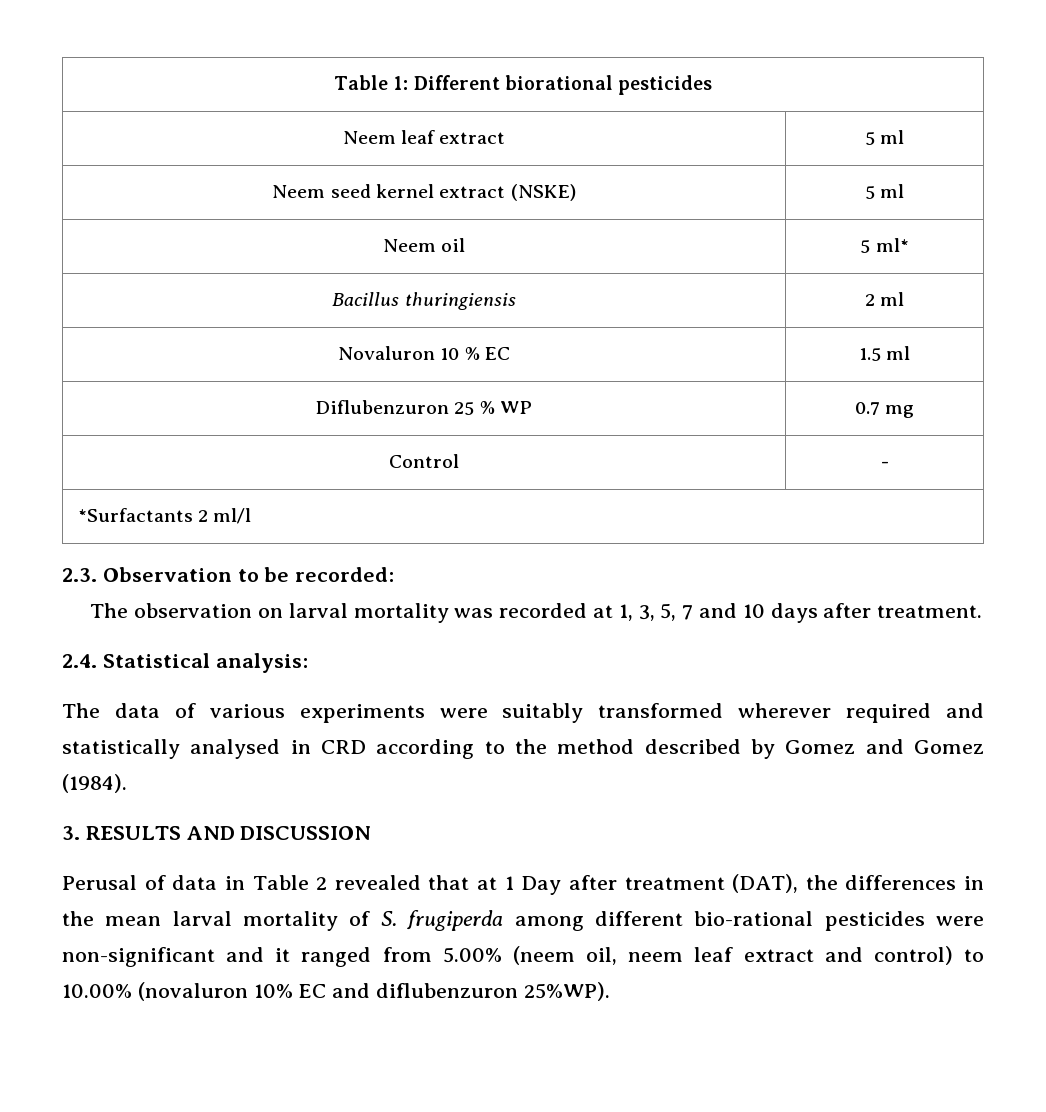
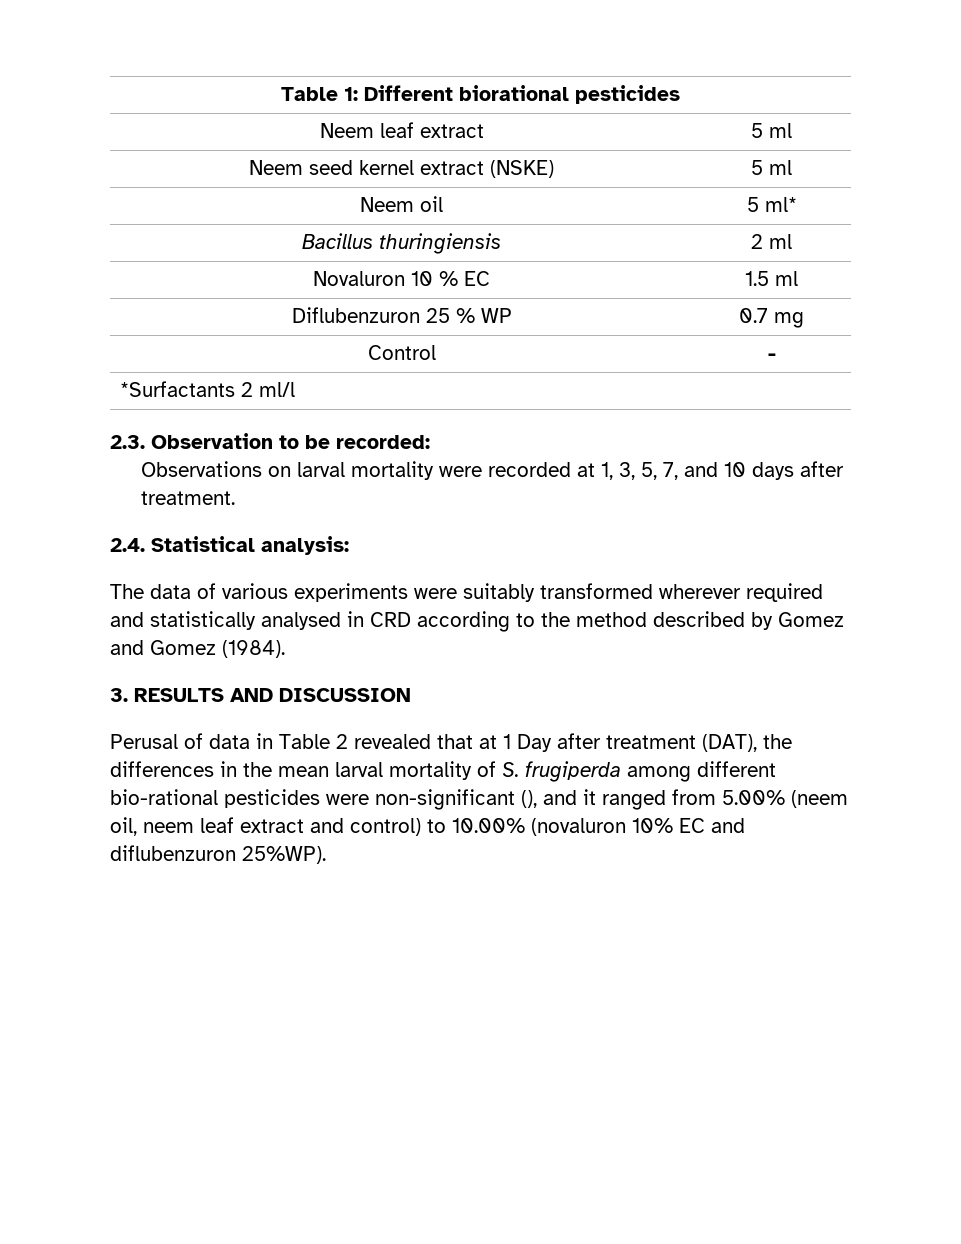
- The observation on larval mortality was recorded at 1, 3, 5, 7 and 10 days after treatment.
+ Observations on larval mortality were recorded at 1, 3, 5, 7, and 10 days after treatment.
- Perusal of data in Table 2 revealed that at 1 Day after treatment (DAT), the differences in the mean larval mortality of S. frugiperda among different bio-rational pesticides were non-significant and it ranged from 5.00% (neem oil, neem leaf extract and control) to 10.00% (novaluron 10% EC and diflubenzuron 25%WP).
+ Perusal of data in Table 2 revealed that at 1 Day after treatment (DAT), the differences in the mean larval mortality of S. frugiperda among different bio-rational pesticides were non-significant (), and it ranged from 5.00% (neem oil, neem leaf extract and control) to 10.00% (novaluron 10% EC and diflubenzuron 25%WP).

